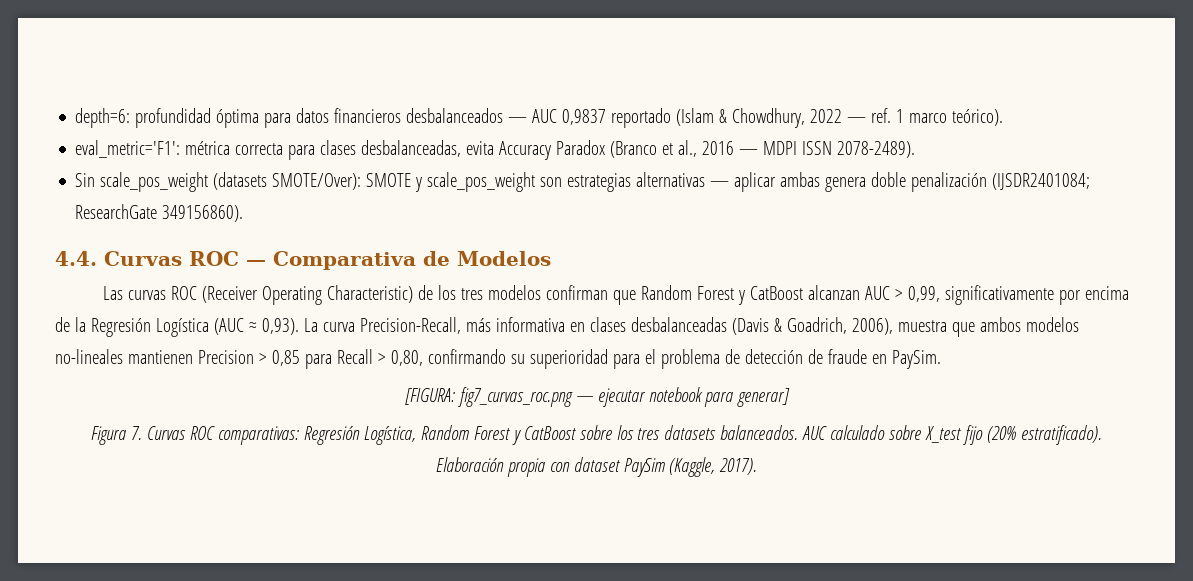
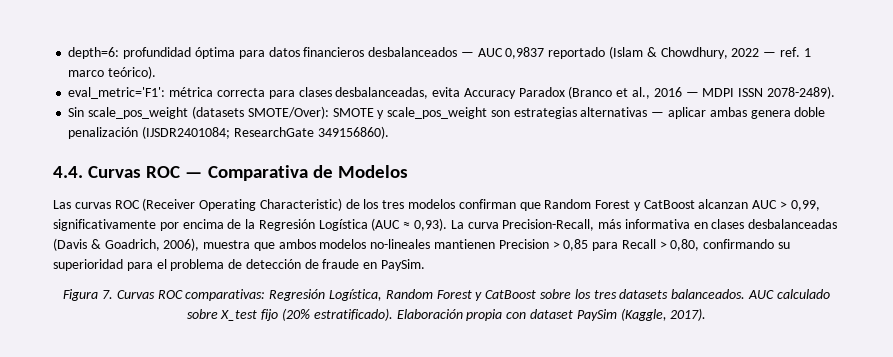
- [FIGURA: fig7_curvas_roc.png — ejecutar notebook para generar]

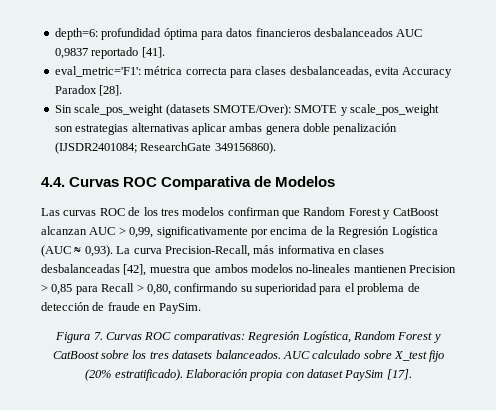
- depth=6: profundidad óptima para datos financieros desbalanceados — AUC 0,9837 reportado (Islam & Chowdhury, 2022 — ref. 1 marco teórico).
+ depth=6: profundidad óptima para datos financieros desbalanceados AUC 0,9837 reportado [41].
- eval_metric='F1': métrica correcta para clases desbalanceadas, evita Accuracy Paradox (Branco et al., 2016 — MDPI ISSN 2078-2489).
+ eval_metric='F1': métrica correcta para clases desbalanceadas, evita Accuracy Paradox [28].
- Sin scale_pos_weight (datasets SMOTE/Over): SMOTE y scale_pos_weight son estrategias alternativas — aplicar ambas genera doble penalización (IJSDR2401084; ResearchGate 349156860).
+ Sin scale_pos_weight (datasets SMOTE/Over): SMOTE y scale_pos_weight son estrategias alternativas aplicar ambas genera doble penalización (IJSDR2401084; ResearchGate 349156860).
- 4.4. Curvas ROC — Comparativa de Modelos
+ 4.4. Curvas ROC Comparativa de Modelos
- Las curvas ROC (Receiver Operating Characteristic) de los tres modelos confirman que Random Forest y CatBoost alcanzan AUC > 0,99, significativamente por encima de la Regresión Logística (AUC ≈ 0,93).
+ Las curvas ROC de los tres modelos confirman que Random Forest y CatBoost alcanzan AUC > 0,99, significativamente por encima de la Regresión Logística (AUC ≈ 0,93).
- La curva Precision-Recall, más informativa en clases desbalanceadas (Davis & Goadrich, 2006), muestra que ambos modelos no-lineales mantienen Precision > 0,85 para Recall > 0,80, confirmando su superioridad para el problema de detección de fraude en PaySim.
+ La curva Precision-Recall, más informativa en clases desbalanceadas [42], muestra que ambos modelos no-lineales mantienen Precision > 0,85 para Recall > 0,80, confirmando su superioridad para el problema de detección de fraude en PaySim.
- Elaboración propia con dataset PaySim (Kaggle, 2017).
+ Elaboración propia con dataset PaySim [17].

